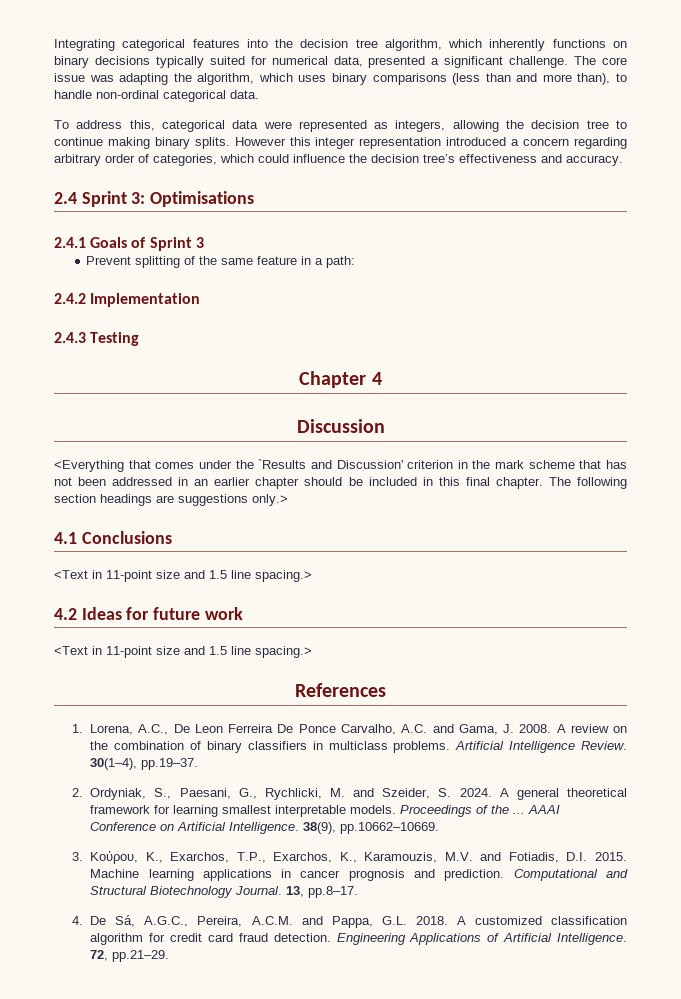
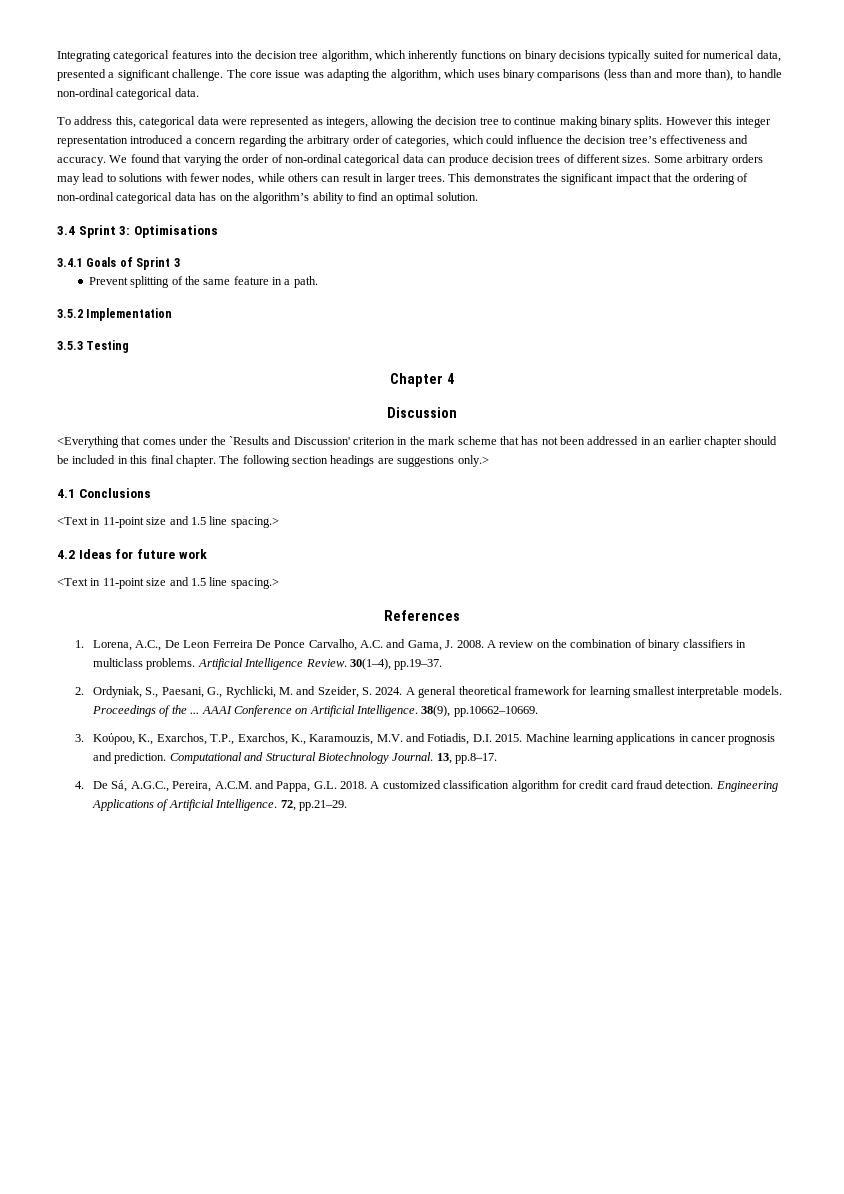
- However this integer representation introduced a concern regarding arbitrary order of categories, which could influence the decision tree’s effectiveness and accuracy.
- 2.4 Sprint 3: Optimisations
+ However this integer representation introduced a concern regarding the arbitrary order of categories, which could influence the decision tree’s effectiveness and accuracy. We found that varying the order of non-ordinal categorical data can produce decision trees of different sizes. Some arbitrary orders may lead to solutions with fewer nodes, while others can result in larger trees. This demonstrates the significant impact that the ordering of non-ordinal categorical data has on the algorithm’s ability to find an optimal solution.
+ 3.4 Sprint 3: Optimisations
- 2.4.1 Goals of Sprint 3
+ 3.4.1 Goals of Sprint 3
- Prevent splitting of the same feature in a path:
- 2.4.2 Implementation
+ Prevent splitting of the same feature in a path.
+ 3.5.2 Implementation
- 2.4.3 Testing
+ 3.5.3 Testing

